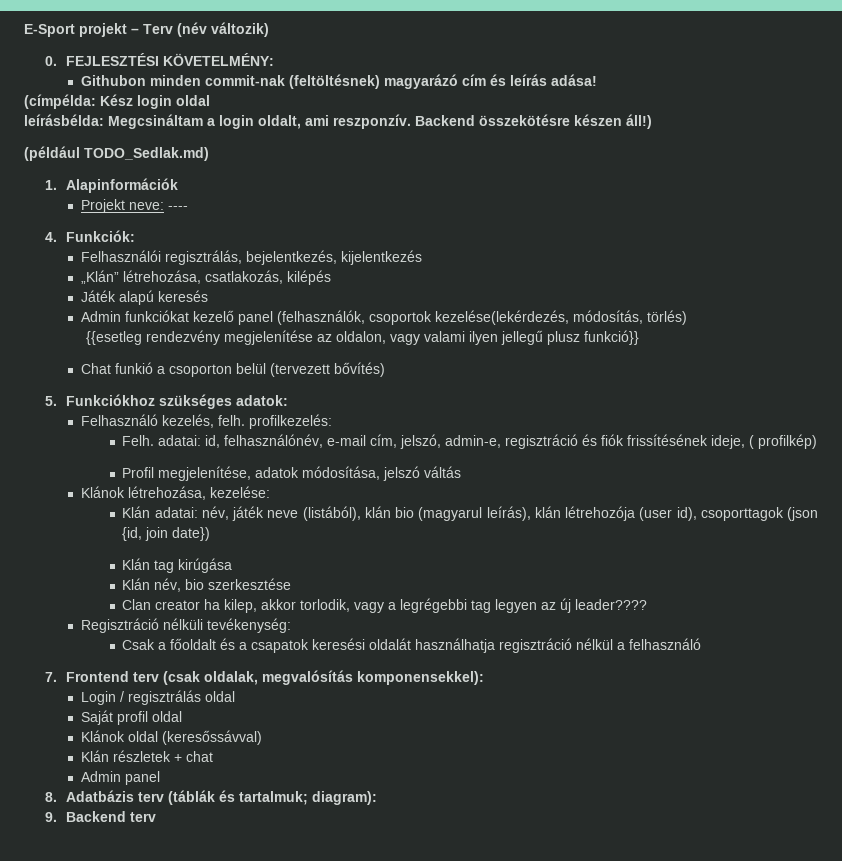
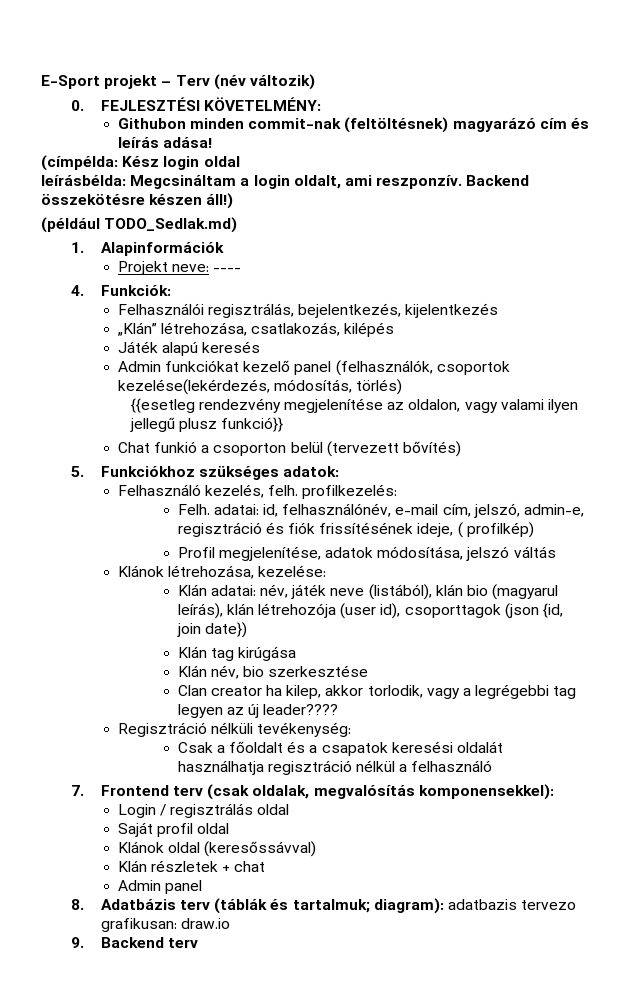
- 8. Adatbázis terv (táblák és tartalmuk; diagram):
+ 8. Adatbázis terv (táblák és tartalmuk; diagram): adatbazis tervezo grafikusan: draw.io

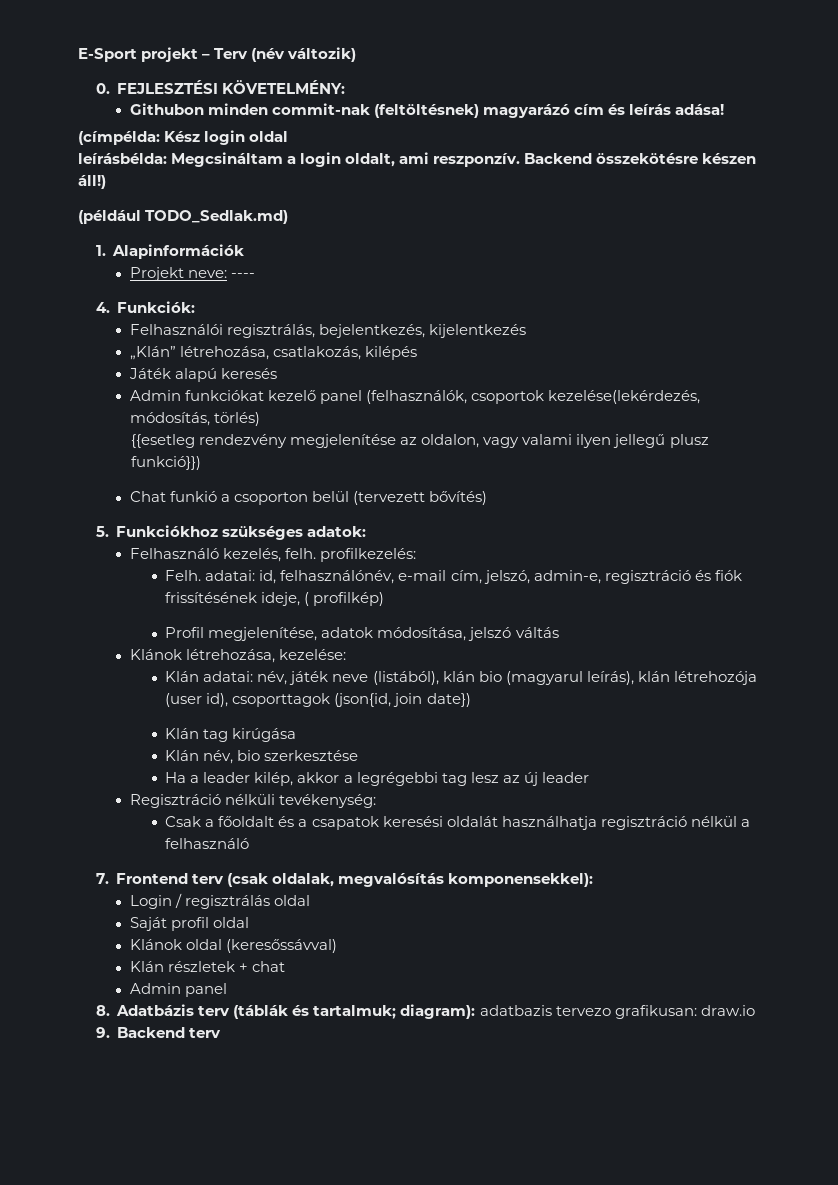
- {{esetleg rendezvény megjelenítése az oldalon, vagy valami ilyen jellegű plusz funkció}}
+ {{esetleg rendezvény megjelenítése az oldalon, vagy valami ilyen jellegű plusz funkció}})
- Klán adatai: név, játék neve (listából), klán bio (magyarul leírás), klán létrehozója (user id), csoporttagok (json {id, join date})
+ Klán adatai: név, játék neve (listából), klán bio (magyarul leírás), klán létrehozója (user id), csoporttagok (json{id, join date})
- Clan creator ha kilep, akkor torlodik, vagy a legrégebbi tag legyen az új leader????
+ Ha a leader kilép, akkor a legrégebbi tag lesz az új leader

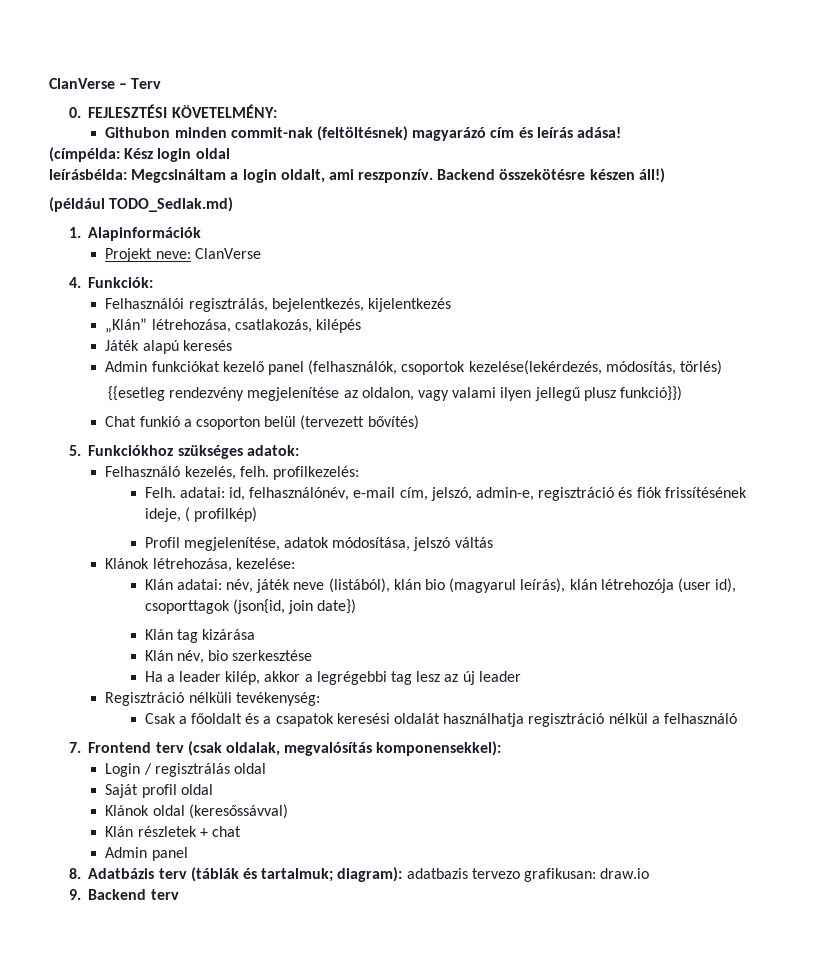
- E-Sport projekt – Terv (név változik)
+ ClanVerse – Terv
- Projekt neve: ----
+ Projekt neve: ClanVerse
- Klán tag kirúgása
+ Klán tag kizárása

